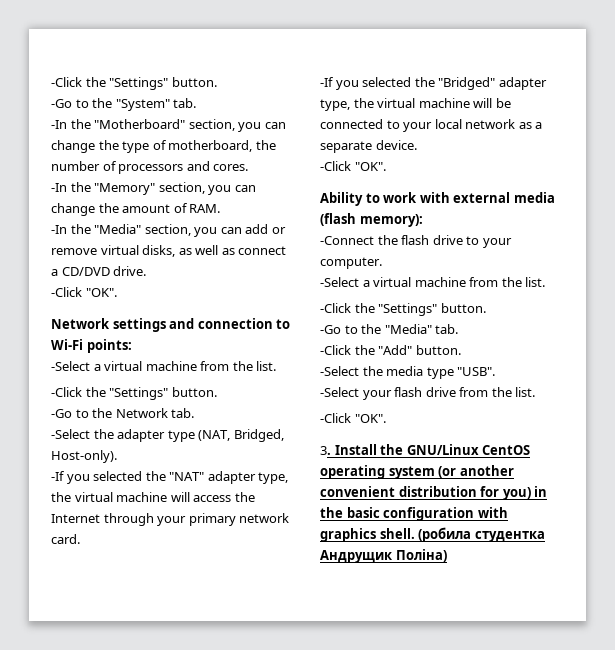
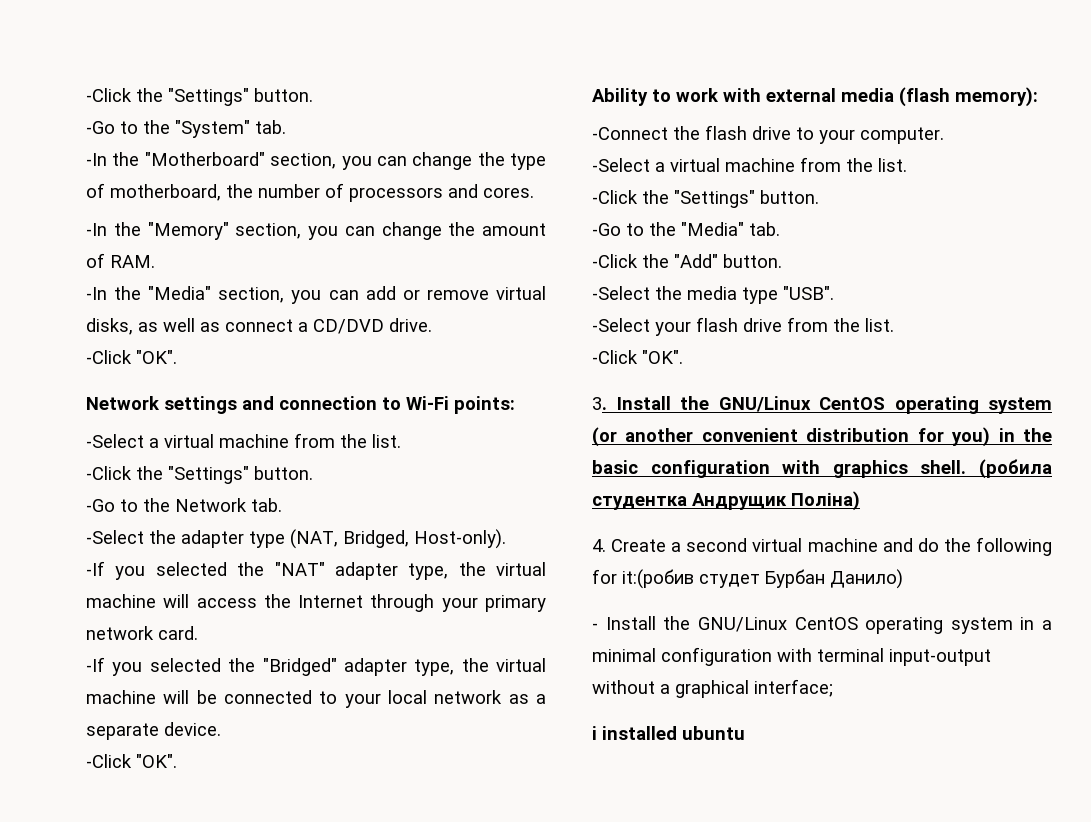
+ 4. Create a second virtual machine and do the following for it:(робив студет Бурбан Данило)
+ - Install the GNU/Linux CentOS operating system in a minimal configuration with terminal input-output without a graphical interface;
+ i installed ubuntu

